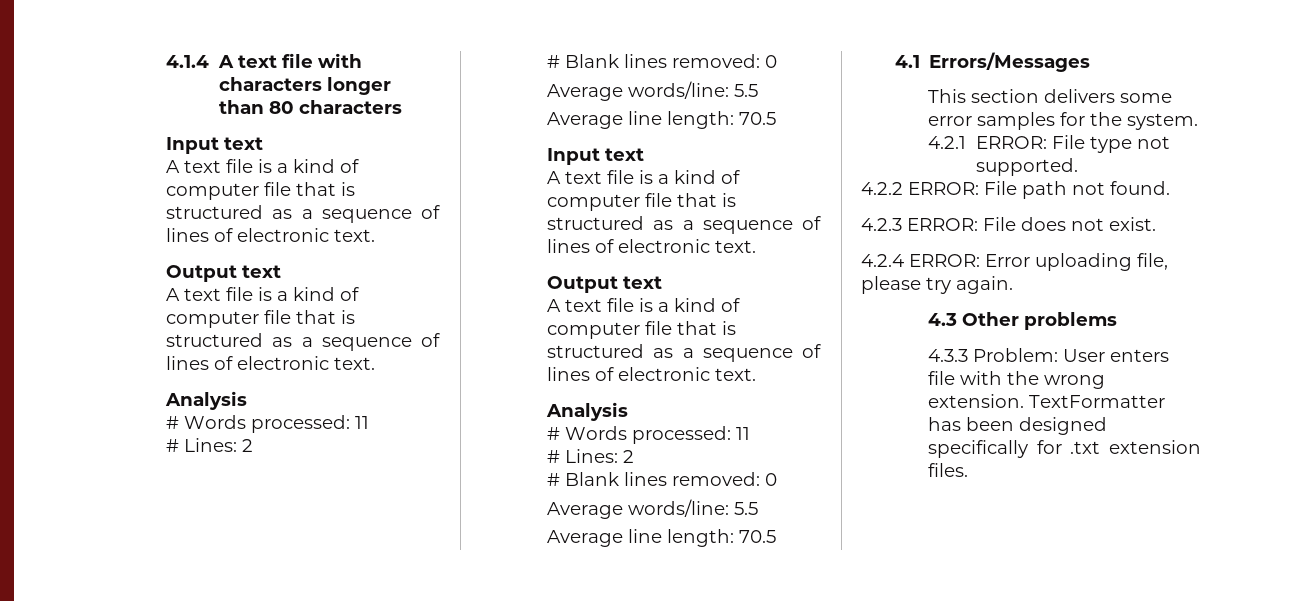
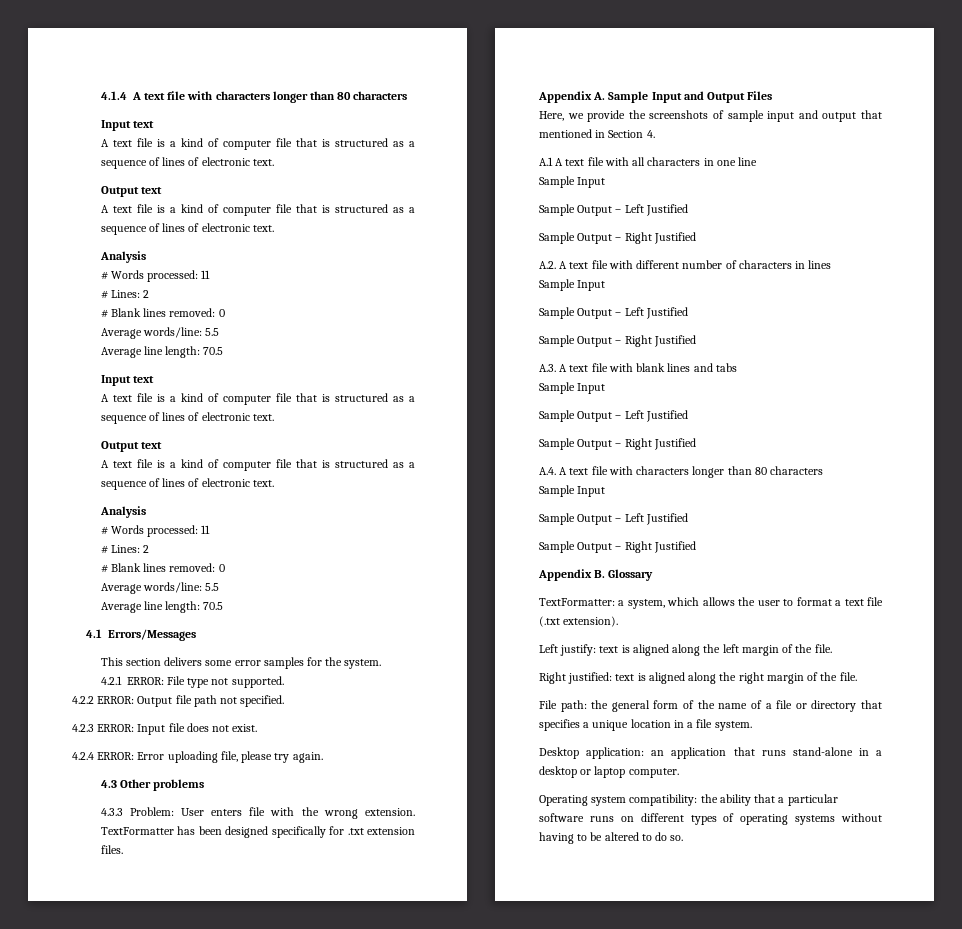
- 4.2.2 ERROR: File path not found.
+ 4.2.2 ERROR: Output file path not specified.
- 4.2.3 ERROR: File does not exist.
+ 4.2.3 ERROR: Input file does not exist.
+ Appendix A. Sample Input and Output Files
+ Here, we provide the screenshots of sample input and output that mentioned in Section 4.
+ A.1 A text file with all characters in one line
+ Sample Input
+ Sample Output – Left Justified
+ Sample Output – Right Justified
+ A.2. A text file with different number of characters in lines
+ Sample Input
+ Sample Output – Left Justified
+ Sample Output – Right Justified
+ A.3. A text file with blank lines and tabs
+ Sample Input
+ Sample Output – Left Justified
+ Sample Output – Right Justified
+ A.4. A text file with characters longer than 80 characters
+ Sample Input
+ Sample Output – Left Justified
+ Sample Output – Right Justified
+ Appendix B. Glossary
+ TextFormatter: a system, which allows the user to format a text file (.txt extension).
+ Left justify: text is aligned along the left margin of the file.
+ Right justified: text is aligned along the right margin of the file.
+ File path: the general form of the name of a file or directory that specifies a unique location in a file system.
+ Desktop application: an application that runs stand-alone in a desktop or laptop computer.
+ Operating system compatibility: the ability that a particular software runs on different types of operating systems without having to be altered to do so.

